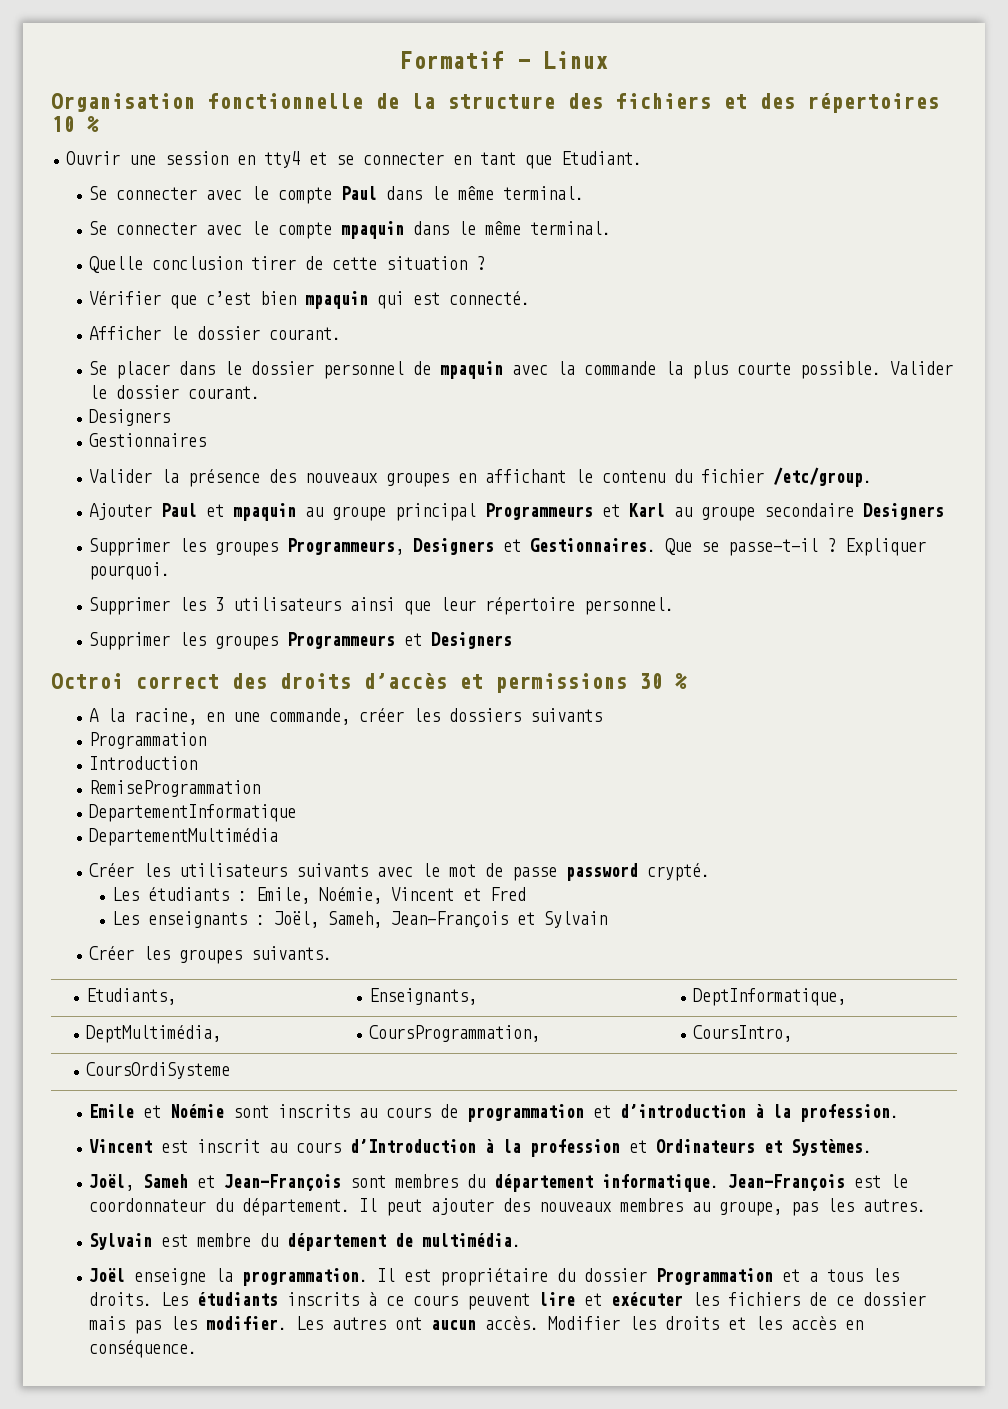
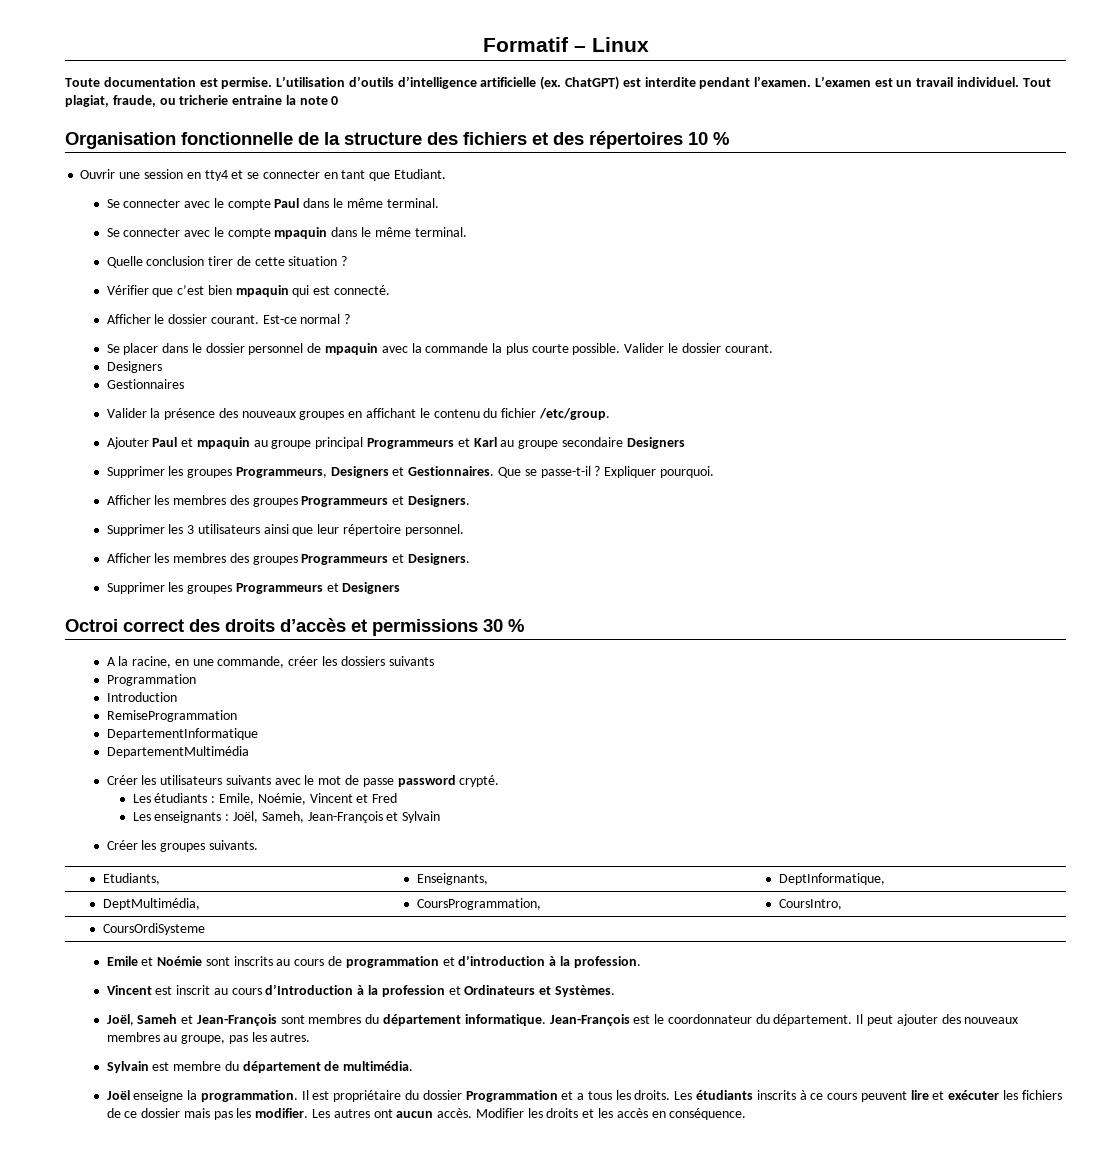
+ Toute documentation est permise. L’utilisation d’outils d’intelligence artificielle (ex. ChatGPT) est interdite pendant l’examen. L’examen est un travail individuel. Tout plagiat, fraude, ou tricherie entraine la note 0
+ Est-ce normal ?
  Expliquer pourquoi.
+ Afficher les membres des groupes Programmeurs et Designers.
  Supprimer les 3 utilisateurs ainsi que leur répertoire personnel.
+ Afficher les membres des groupes Programmeurs et Designers.

